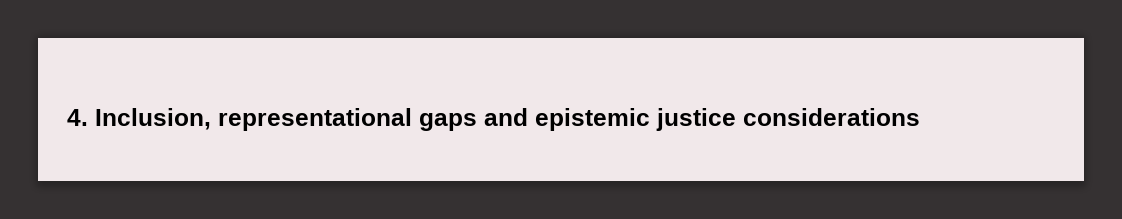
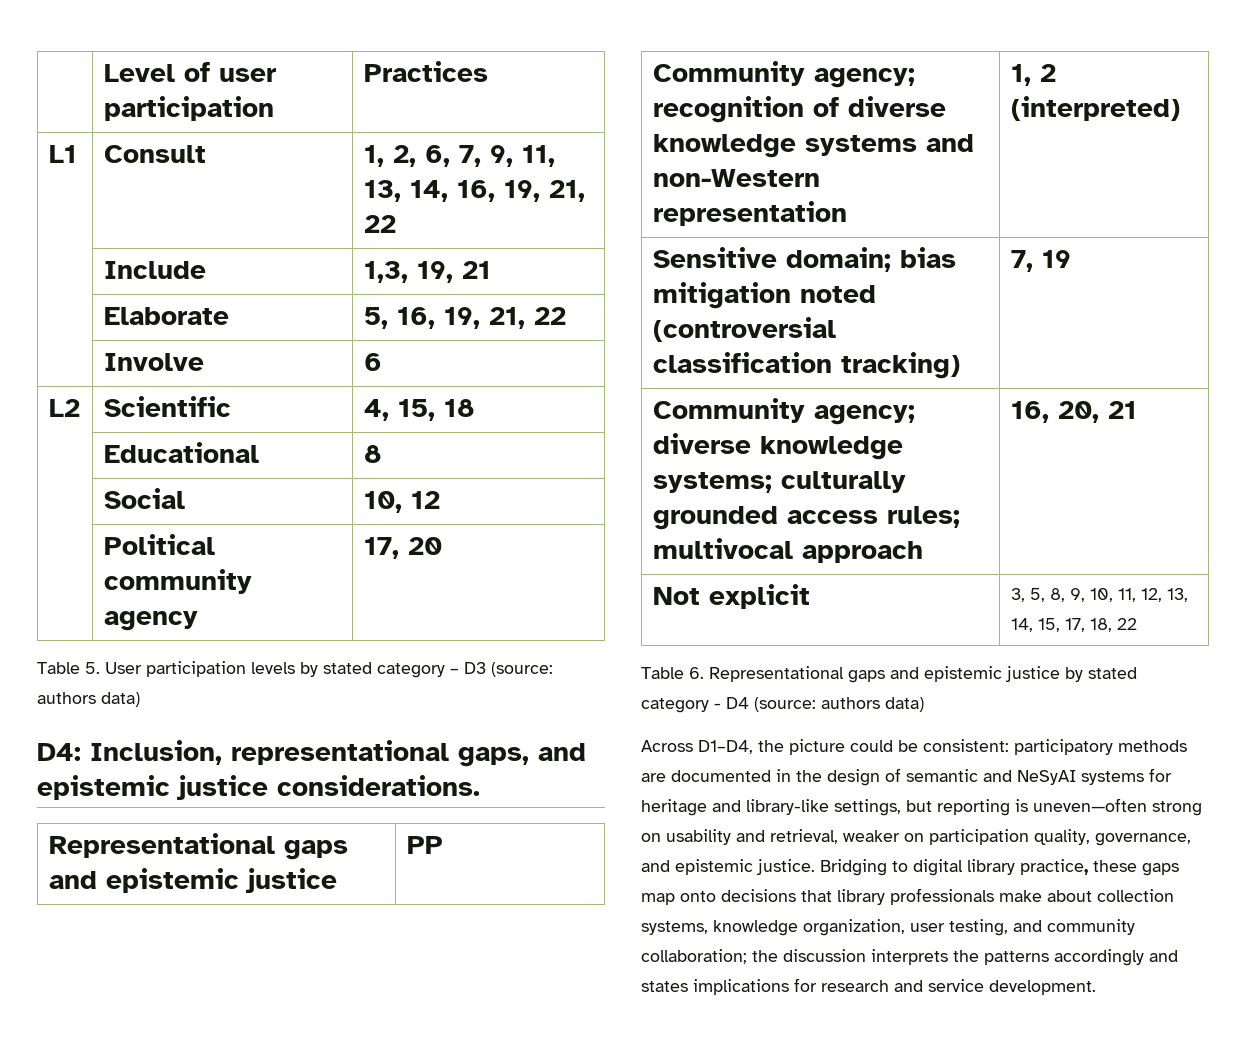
- 4. Inclusion, representational gaps and epistemic justice considerations
+ | Level of user participation | Practices
+ L1 | Consult | 1, 2, 6, 7, 9, 11, 13, 14, 16, 19, 21, 22
+ | Include | 1,3, 19, 21
+ | Elaborate | 5, 16, 19, 21, 22
+ | Involve | 6
+ L2 | Scientific | 4, 15, 18
+ | Educational | 8
+ | Social | 10, 12
+ | Political community agency | 17, 20
+ Table 5. User participation levels by stated category – D3 (source: authors data)
+ D4: Inclusion, representational gaps, and epistemic justice considerations.
+ Representational gaps and epistemic justice | PP
+ Community agency; recognition of diverse knowledge systems and non-Western representation | 1, 2 (interpreted)
+ Sensitive domain; bias mitigation noted (controversial classification tracking) | 7, 19
+ Community agency; diverse knowledge systems; culturally grounded access rules; multivocal approach | 16, 20, 21
+ Not explicit | 3, 5, 8, 9, 10, 11, 12, 13, 14, 15, 17, 18, 22
+ Table 6. Representational gaps and epistemic justice by stated category - D4 (source: authors data)
+ Across D1–D4, the picture could be consistent: participatory methods are documented in the design of semantic and NeSyAI systems for heritage and library-like settings, but reporting is uneven—often strong on usability and retrieval, weaker on participation quality, governance, and epistemic justice. Bridging to digital library practice, these gaps map onto decisions that library professionals make about collection systems, knowledge organization, user testing, and community collaboration; the discussion interprets the patterns accordingly and states implications for research and service development.

